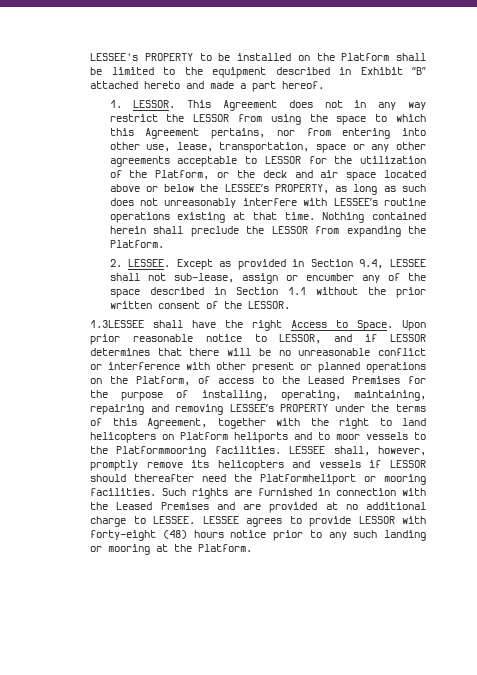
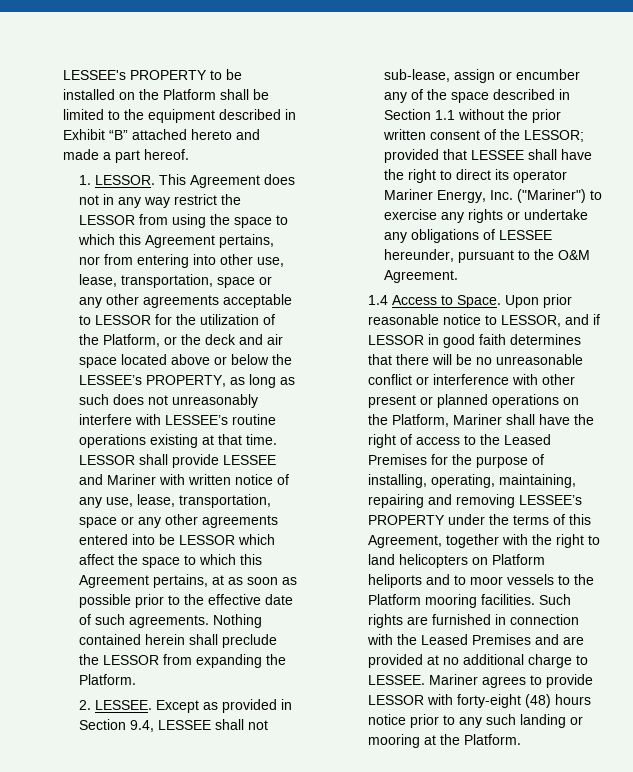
+ LESSOR shall provide LESSEE and Mariner with written notice of any use, lease, transportation, space or any other agreements entered into be LESSOR which affect the space to which this Agreement pertains, at as soon as possible prior to the effective date of such agreements.
- Except as provided in Section 9.4, LESSEE shall not sub-lease, assign or encumber any of the space described in Section 1.1 without the prior written consent of the LESSOR.
- 1.3LESSEE shall have the right Access to Space.
+ Except as provided in Section 9.4, LESSEE shall not sub-lease, assign or encumber any of the space described in Section 1.1 without the prior written consent of the LESSOR; provided that LESSEE shall have the right to direct its operator Mariner Energy, Inc. ("Mariner") to exercise any rights or undertake any obligations of LESSEE hereunder, pursuant to the O&M Agreement.
+ 1.4 Access to Space.
- Upon prior reasonable notice to LESSOR, and if LESSOR determines that there will be no unreasonable conflict or interference with other present or planned operations on the Platform, of access to the Leased Premises for the purpose of installing, operating, maintaining, repairing and removing LESSEE’s PROPERTY under the terms of this Agreement, together with the right to land helicopters on Platform heliports and to moor vessels to the Platformmooring facilities. LESSEE shall, however, promptly remove its helicopters and vessels if LESSOR should thereafter need the Platformheliport or mooring facilities.
+ Upon prior reasonable notice to LESSOR, and if LESSOR in good faith determines that there will be no unreasonable conflict or interference with other present or planned operations on the Platform, Mariner shall have the right of access to the Leased Premises for the purpose of installing, operating, maintaining, repairing and removing LESSEE’s PROPERTY under the terms of this Agreement, together with the right to land helicopters on Platform heliports and to moor vessels to the Platform mooring facilities.
- LESSEE agrees to provide LESSOR with forty-eight (48) hours notice prior to any such landing or mooring at the Platform.
+ Mariner agrees to provide LESSOR with forty-eight (48) hours notice prior to any such landing or mooring at the Platform.

